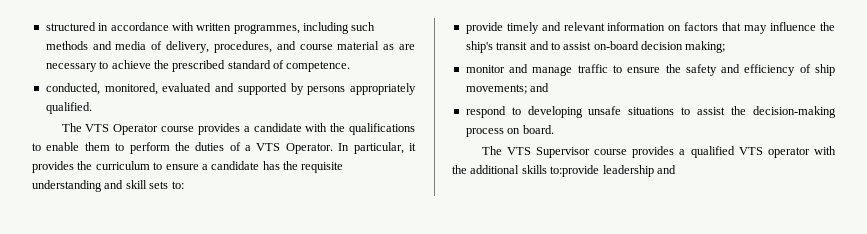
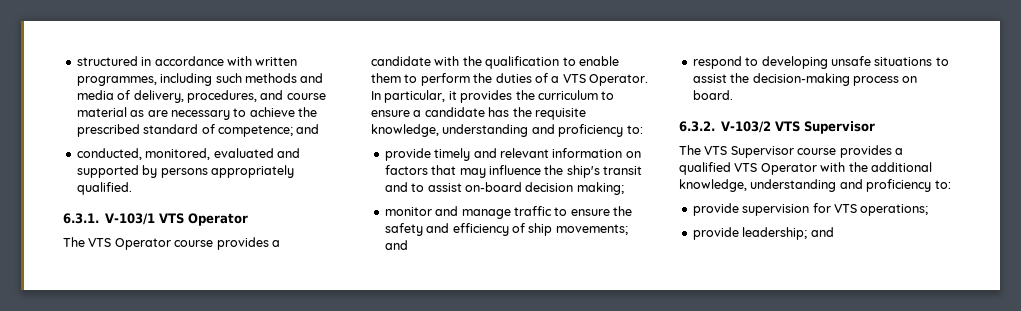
- structured in accordance with written programmes, including such methods and media of delivery, procedures, and course material as are necessary to achieve the prescribed standard of competence.
+ structured in accordance with written programmes, including such methods and media of delivery, procedures, and course material as are necessary to achieve the prescribed standard of competence; and
+ 6.3.1. V-103/1 VTS Operator
- The VTS Operator course provides a candidate with the qualifications to enable them to perform the duties of a VTS Operator.
+ The VTS Operator course provides a candidate with the qualification to enable them to perform the duties of a VTS Operator.
- In particular, it provides the curriculum to ensure a candidate has the requisite understanding and skill sets to:
+ In particular, it provides the curriculum to ensure a candidate has the requisite knowledge, understanding and proficiency to:
+ 6.3.2. V-103/2 VTS Supervisor
- The VTS Supervisor course provides a qualified VTS operator with the additional skills to:provide leadership and
+ The VTS Supervisor course provides a qualified VTS Operator with the additional knowledge, understanding and proficiency to:
+ provide supervision for VTS operations;
+ provide leadership; and

